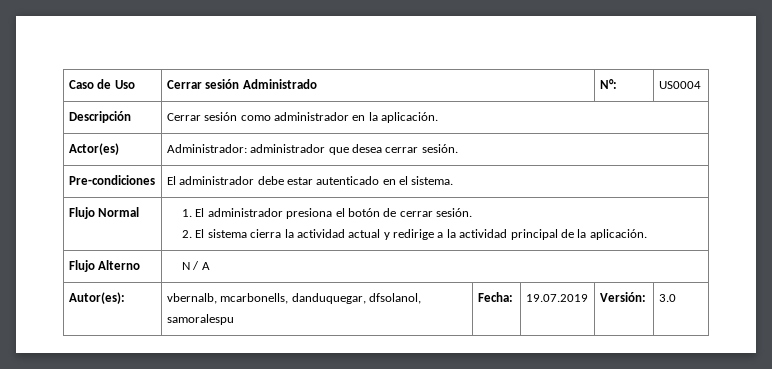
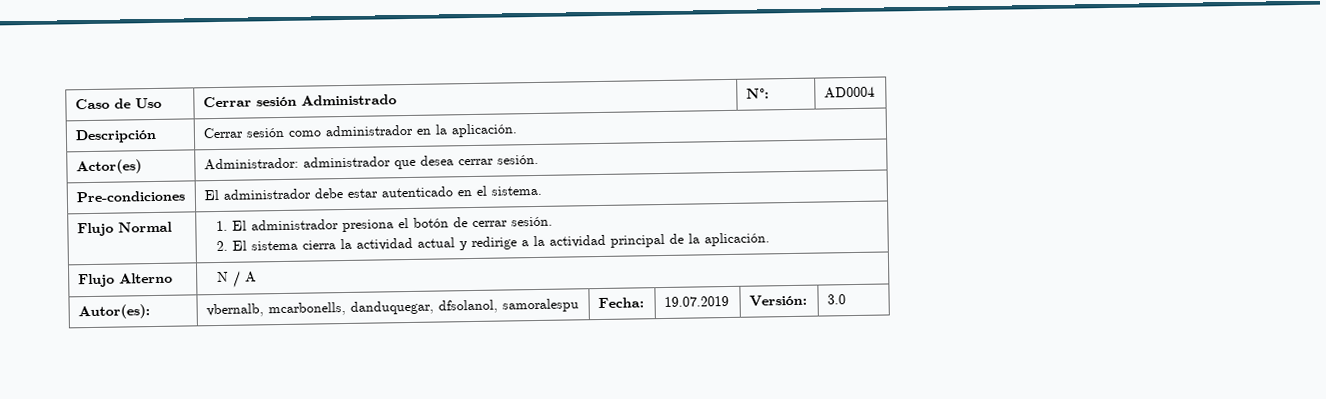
- Caso de Uso | Cerrar sesión Administrado | N°: | US0004
+ Caso de Uso | Cerrar sesión Administrado | N°: | AD0004

